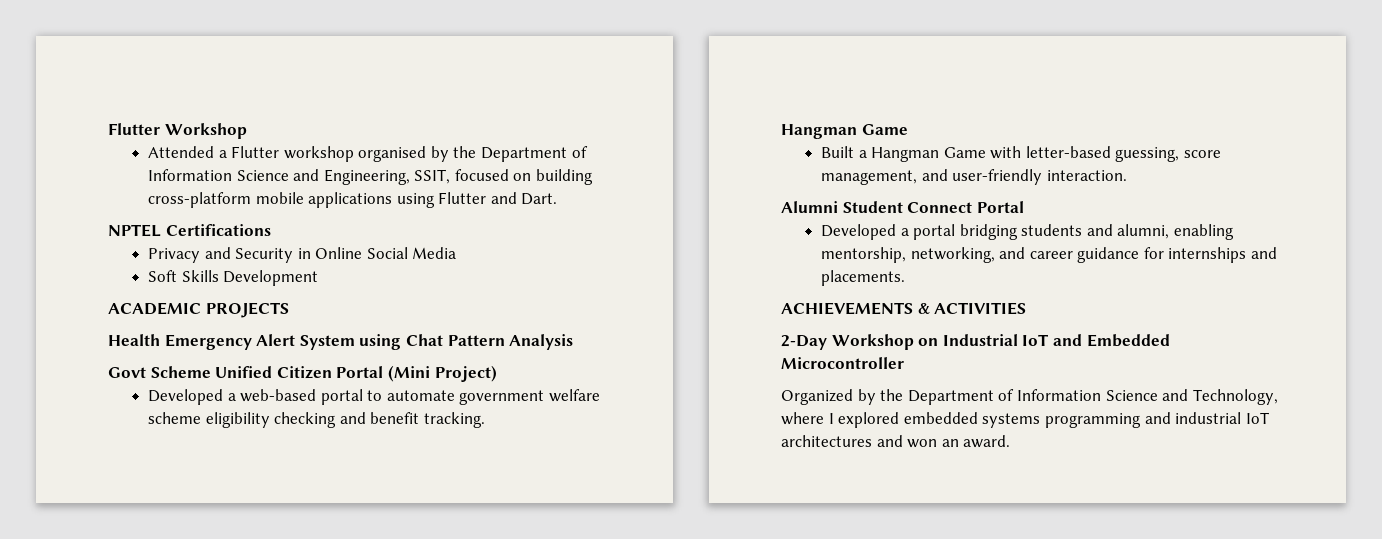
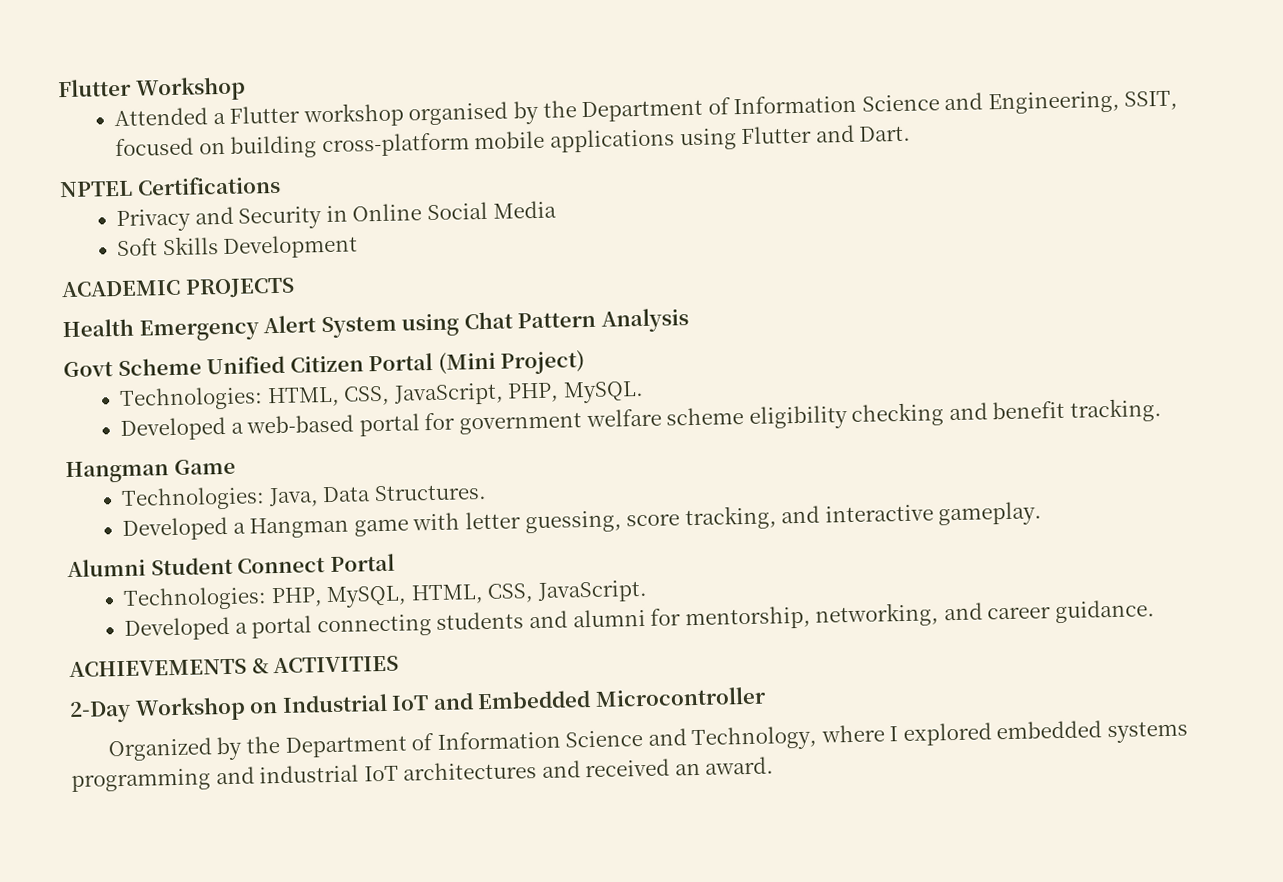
+ Technologies: HTML, CSS, JavaScript, PHP, MySQL.
- Developed a web-based portal to automate government welfare scheme eligibility checking and benefit tracking.
+ Developed a web-based portal for government welfare scheme eligibility checking and benefit tracking.
- Built a Hangman Game with letter-based guessing, score management, and user-friendly interaction.
+ Technologies: Java, Data Structures.
+ Developed a Hangman game with letter guessing, score tracking, and interactive gameplay.
  Alumni Student Connect Portal
+ Technologies: PHP, MySQL, HTML, CSS, JavaScript.
- Developed a portal bridging students and alumni, enabling mentorship, networking, and career guidance for internships and placements.
+ Developed a portal connecting students and alumni for mentorship, networking, and career guidance.
- Organized by the Department of Information Science and Technology, where I explored embedded systems programming and industrial IoT architectures and won an award.
+ Organized by the Department of Information Science and Technology, where I explored embedded systems programming and industrial IoT architectures and received an award.

